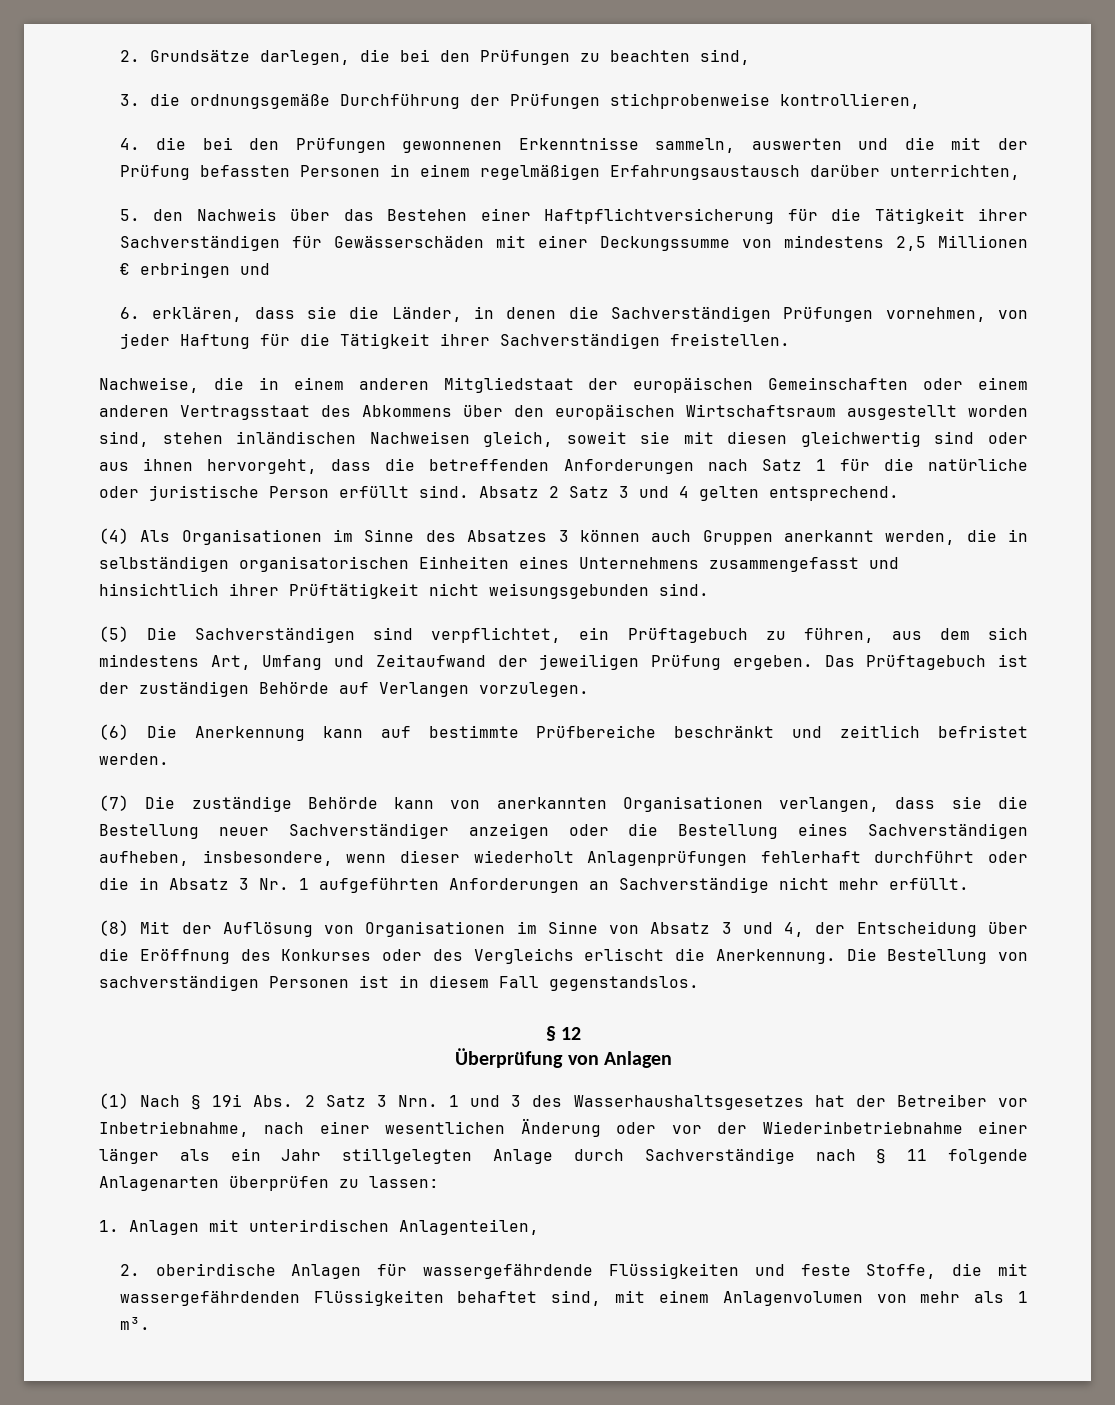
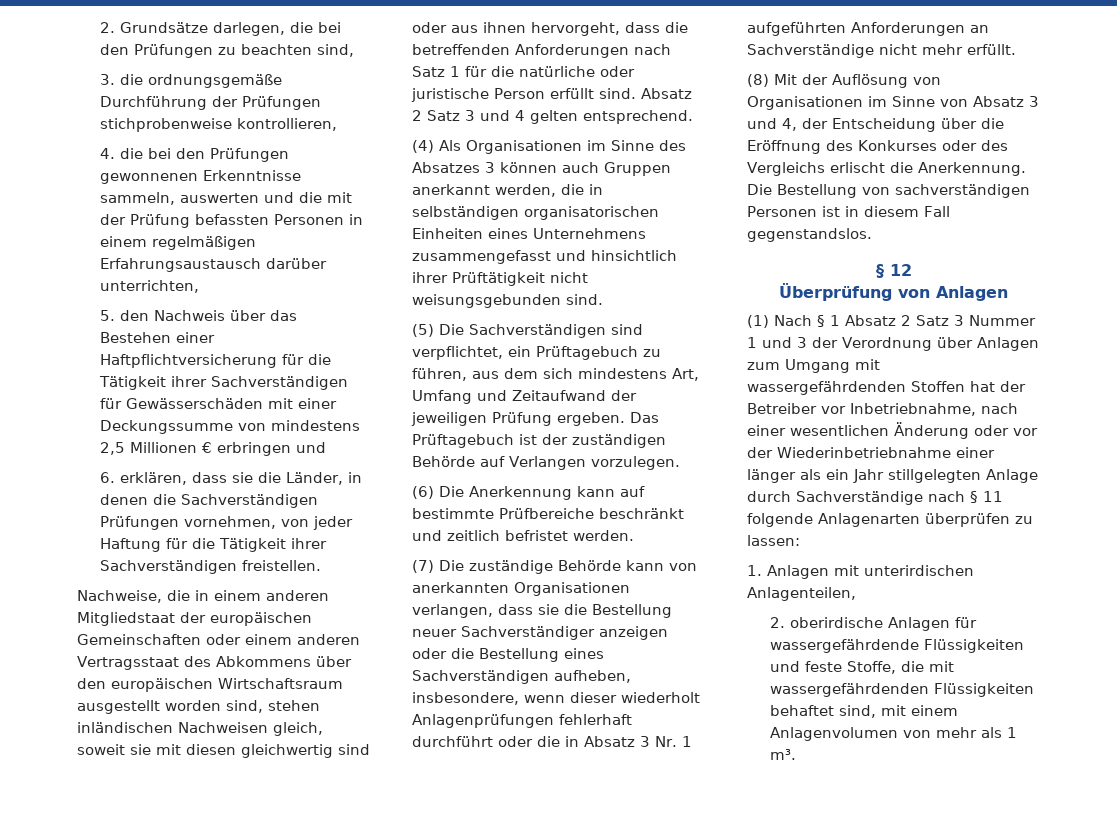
- (1) Nach § 19i Abs. 2 Satz 3 Nrn. 1 und 3 des Wasserhaushaltsgesetzes hat der Betreiber vor Inbetriebnahme, nach einer wesentlichen Änderung oder vor der Wiederinbetriebnahme einer länger als ein Jahr stillgelegten Anlage durch Sachverständige nach § 11 folgende Anlagenarten überprüfen zu lassen:
+ (1) Nach § 1 Absatz 2 Satz 3 Nummer 1 und 3 der Verordnung über Anlagen zum Umgang mit wassergefährdenden Stoffen hat der Betreiber vor Inbetriebnahme, nach einer wesentlichen Änderung oder vor der Wiederinbetriebnahme einer länger als ein Jahr stillgelegten Anlage durch Sachverständige nach § 11 folgende Anlagenarten überprüfen zu lassen:

